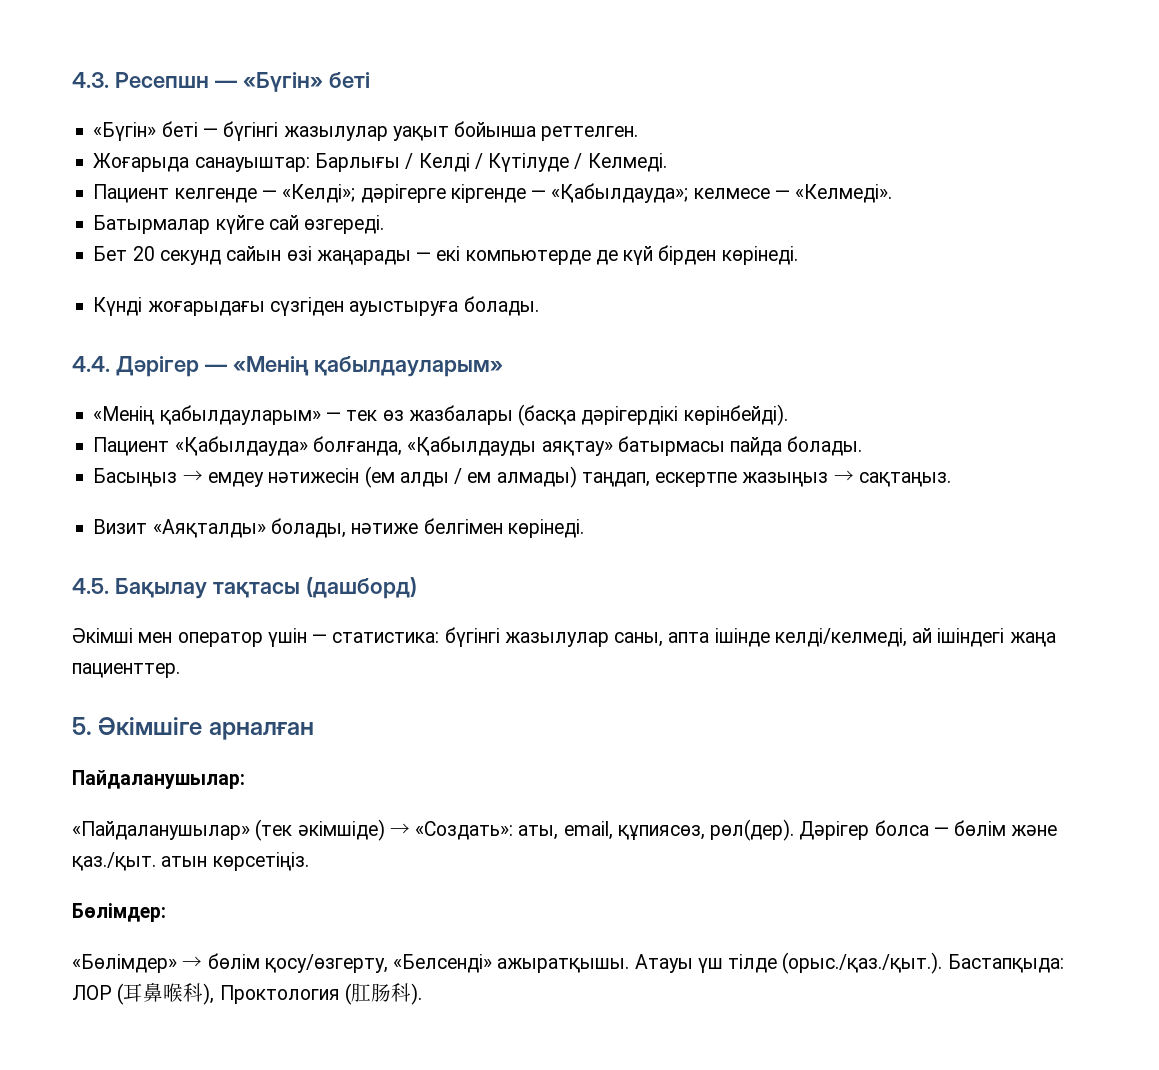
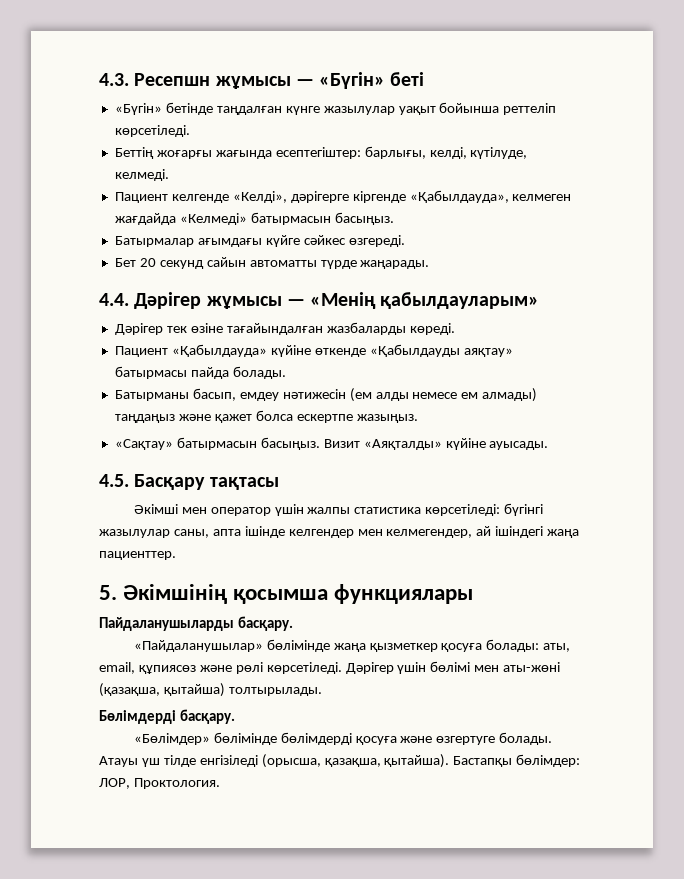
- 4.3. Ресепшн — «Бүгін» беті
+ 4.3. Ресепшн жұмысы — «Бүгін» беті
- «Бүгін» беті — бүгінгі жазылулар уақыт бойынша реттелген.
- Жоғарыда санауыштар: Барлығы / Келді / Күтілуде / Келмеді.
- Пациент келгенде — «Келді»; дәрігерге кіргенде — «Қабылдауда»; келмесе — «Келмеді».
- Батырмалар күйге сай өзгереді.
+ «Бүгін» бетінде таңдалған күнге жазылулар уақыт бойынша реттеліп көрсетіледі.
+ Беттің жоғарғы жағында есептегіштер: барлығы, келді, күтілуде, келмеді.
+ Пациент келгенде «Келді», дәрігерге кіргенде «Қабылдауда», келмеген жағдайда «Келмеді» батырмасын басыңыз.
+ Батырмалар ағымдағы күйге сәйкес өзгереді.
- Бет 20 секунд сайын өзі жаңарады — екі компьютерде де күй бірден көрінеді.
- Күнді жоғарыдағы сүзгіден ауыстыруға болады.
+ Бет 20 секунд сайын автоматты түрде жаңарады.
- 4.4. Дәрігер — «Менің қабылдауларым»
+ 4.4. Дәрігер жұмысы — «Менің қабылдауларым»
- «Менің қабылдауларым» — тек өз жазбалары (басқа дәрігердікі көрінбейді).
+ Дәрігер тек өзіне тағайындалған жазбаларды көреді.
- Пациент «Қабылдауда» болғанда, «Қабылдауды аяқтау» батырмасы пайда болады.
+ Пациент «Қабылдауда» күйіне өткенде «Қабылдауды аяқтау» батырмасы пайда болады.
- Басыңыз → емдеу нәтижесін (ем алды / ем алмады) таңдап, ескертпе жазыңыз → сақтаңыз.
- Визит «Аяқталды» болады, нәтиже белгімен көрінеді.
+ Батырманы басып, емдеу нәтижесін (ем алды немесе ем алмады) таңдаңыз және қажет болса ескертпе жазыңыз.
+ «Сақтау» батырмасын басыңыз. Визит «Аяқталды» күйіне ауысады.
- 4.5. Бақылау тақтасы (дашборд)
+ 4.5. Басқару тақтасы
- Әкімші мен оператор үшін — статистика: бүгінгі жазылулар саны, апта ішінде келді/келмеді, ай ішіндегі жаңа пациенттер.
+ Әкімші мен оператор үшін жалпы статистика көрсетіледі: бүгінгі жазылулар саны, апта ішінде келгендер мен келмегендер, ай ішіндегі жаңа пациенттер.
- 5. Әкімшіге арналған
- Пайдаланушылар:
- «Пайдаланушылар» (тек әкімшіде) → «Создать»: аты, email, құпиясөз, рөл(дер). Дәрігер болса — бөлім және қаз./қыт. атын көрсетіңіз.
- Бөлімдер:
- «Бөлімдер» → бөлім қосу/өзгерту, «Белсенді» ажыратқышы. Атауы үш тілде (орыс./қаз./қыт.). Бастапқыда: ЛОР (耳鼻喉科), Проктология (肛肠科).
+ 5. Әкімшінің қосымша функциялары
+ Пайдаланушыларды басқару.
+ «Пайдаланушылар» бөлімінде жаңа қызметкер қосуға болады: аты, email, құпиясөз және рөлі көрсетіледі. Дәрігер үшін бөлімі мен аты-жөні (қазақша, қытайша) толтырылады.
+ Бөлімдерді басқару.
+ «Бөлімдер» бөлімінде бөлімдерді қосуға және өзгертуге болады. Атауы үш тілде енгізіледі (орысша, қазақша, қытайша). Бастапқы бөлімдер: ЛОР, Проктология.

